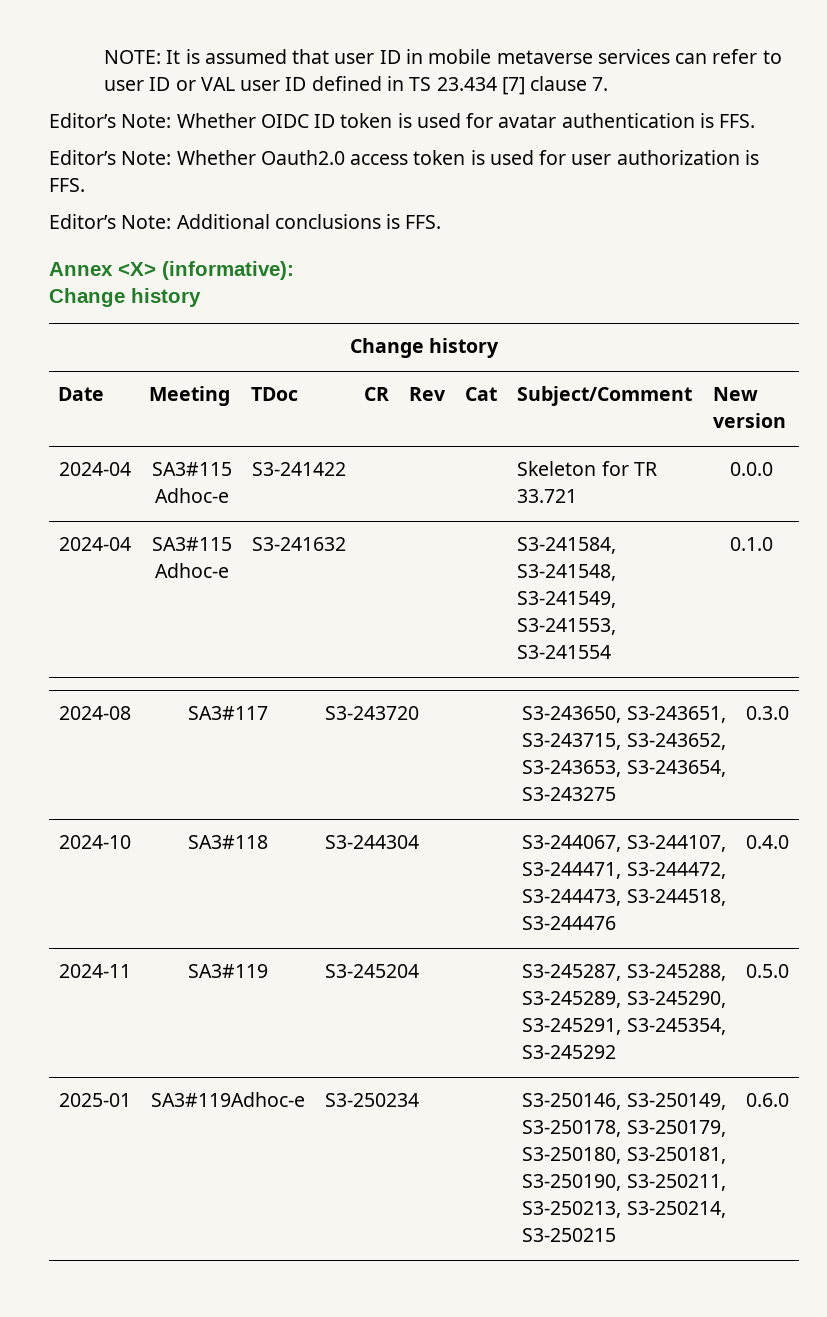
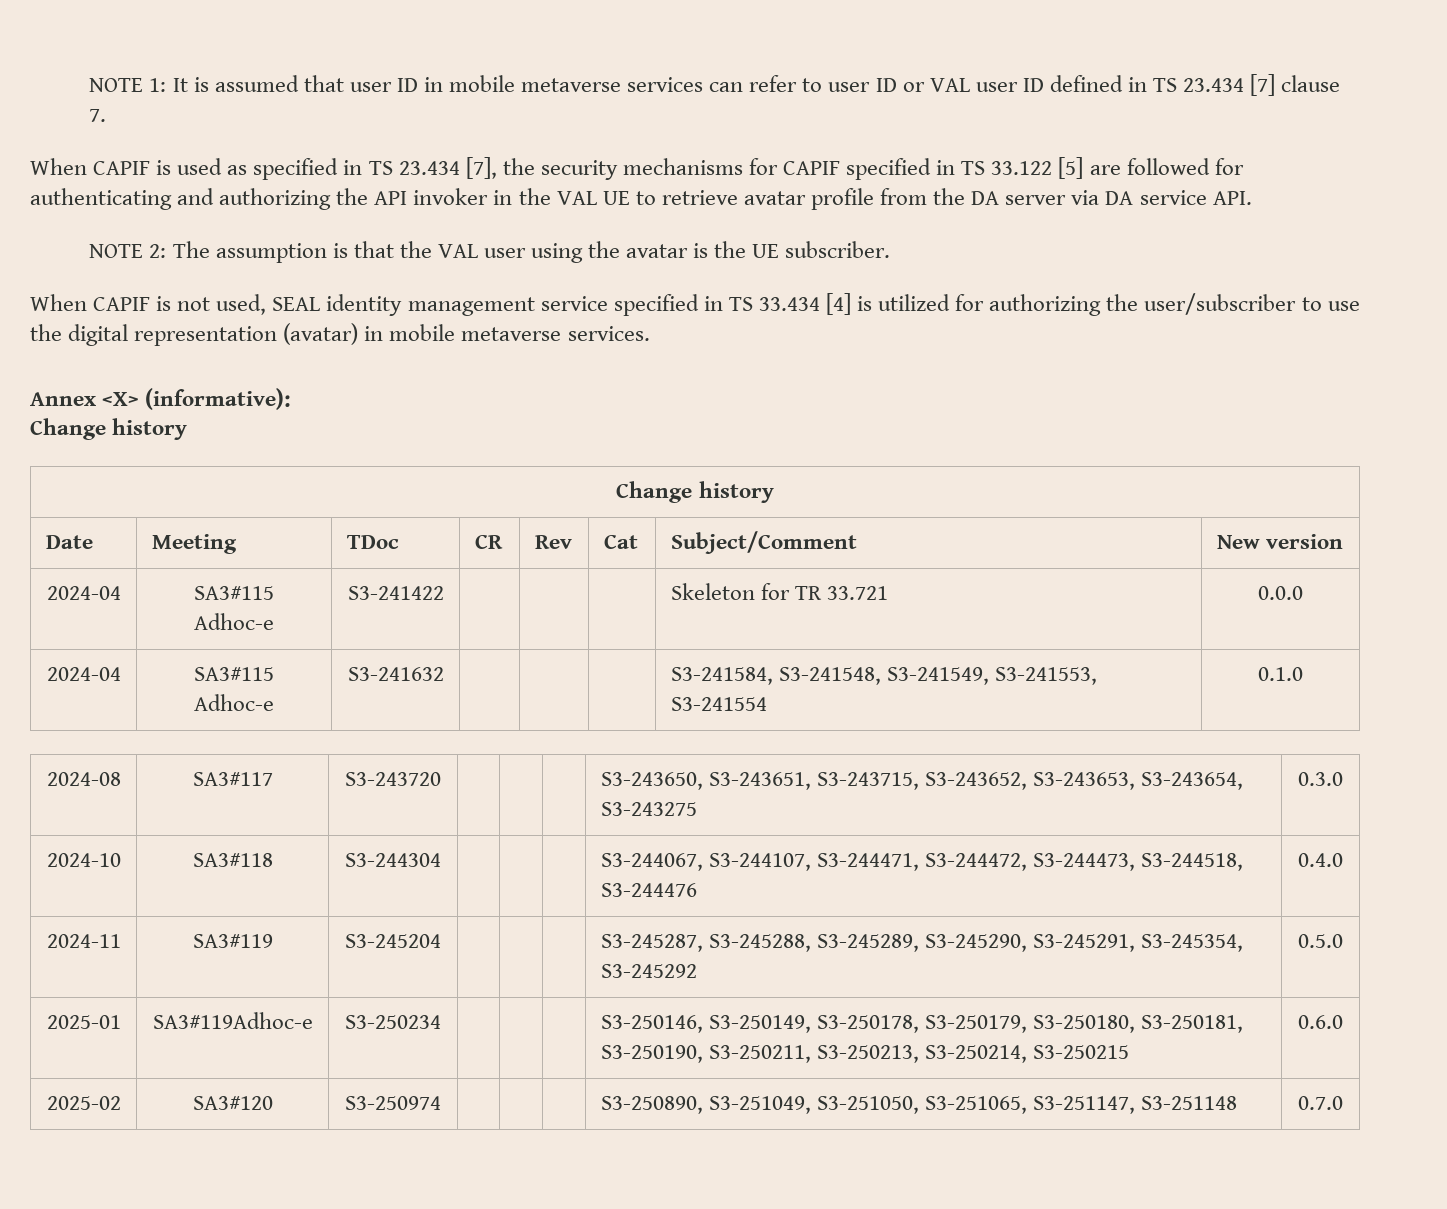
- NOTE: It is assumed that user ID in mobile metaverse services can refer to user ID or VAL user ID defined in TS 23.434 [7] clause 7.
+ NOTE 1: It is assumed that user ID in mobile metaverse services can refer to user ID or VAL user ID defined in TS 23.434 [7] clause 7.
- Editor’s Note: Whether OIDC ID token is used for avatar authentication is FFS.
- Editor’s Note: Whether Oauth2.0 access token is used for user authorization is FFS.
- Editor’s Note: Additional conclusions is FFS.
+ When CAPIF is used as specified in TS 23.434 [7], the security mechanisms for CAPIF specified in TS 33.122 [5] are followed for authenticating and authorizing the API invoker in the VAL UE to retrieve avatar profile from the DA server via DA service API.
+ NOTE 2: The assumption is that the VAL user using the avatar is the UE subscriber.
+ When CAPIF is not used, SEAL identity management service specified in TS 33.434 [4] is utilized for authorizing the user/subscriber to use the digital representation (avatar) in mobile metaverse services.
+ 2025-02 | SA3#120 | S3-250974 | | | | S3-250890, S3-251049, S3-251050, S3-251065, S3-251147, S3-251148 | 0.7.0

